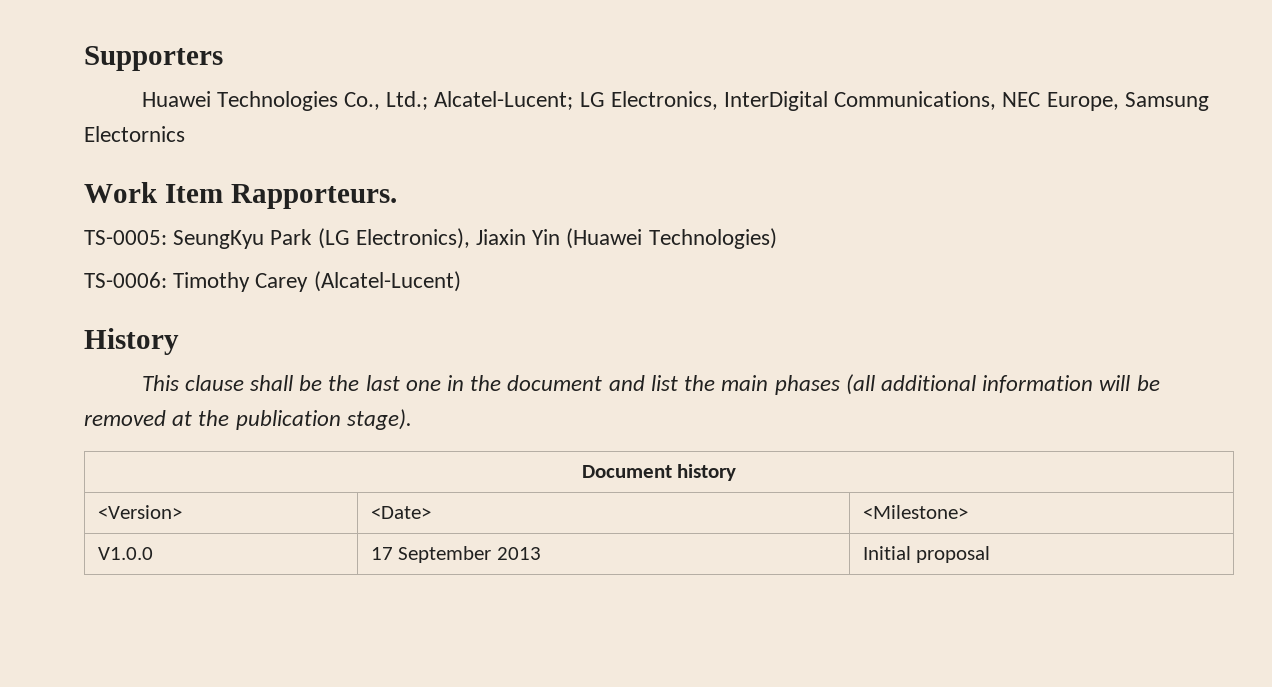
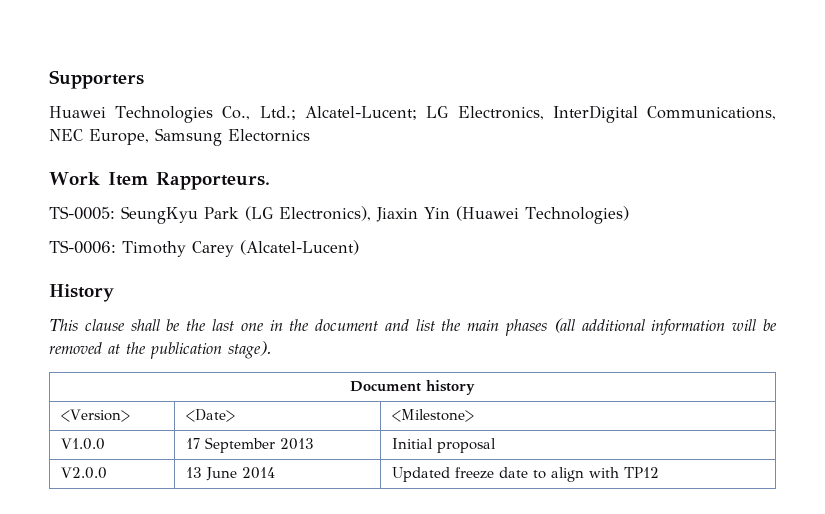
+ V2.0.0 | 13 June 2014 | Updated freeze date to align with TP12

